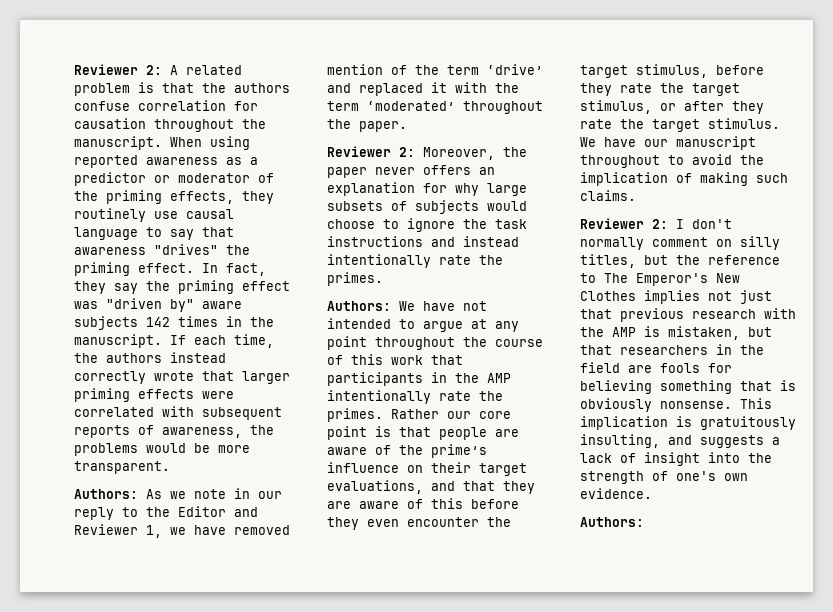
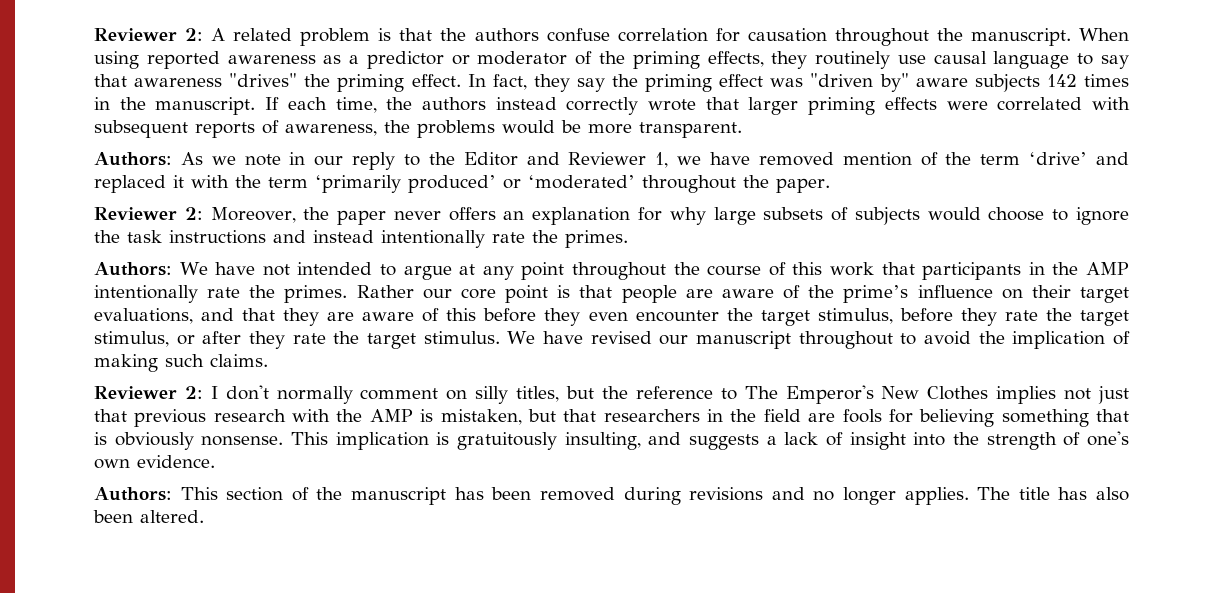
- Authors: As we note in our reply to the Editor and Reviewer 1, we have removed mention of the term ‘drive’ and replaced it with the term ‘moderated’ throughout the paper.
+ Authors: As we note in our reply to the Editor and Reviewer 1, we have removed mention of the term ‘drive’ and replaced it with the term ‘primarily produced’ or ‘moderated’ throughout the paper.
- We have our manuscript throughout to avoid the implication of making such claims.
+ We have revised our manuscript throughout to avoid the implication of making such claims.
  This implication is gratuitously insulting, and suggests a lack of insight into the strength of one's own evidence.
- Authors:
+ Authors: This section of the manuscript has been removed during revisions and no longer applies. The title has also been altered.

